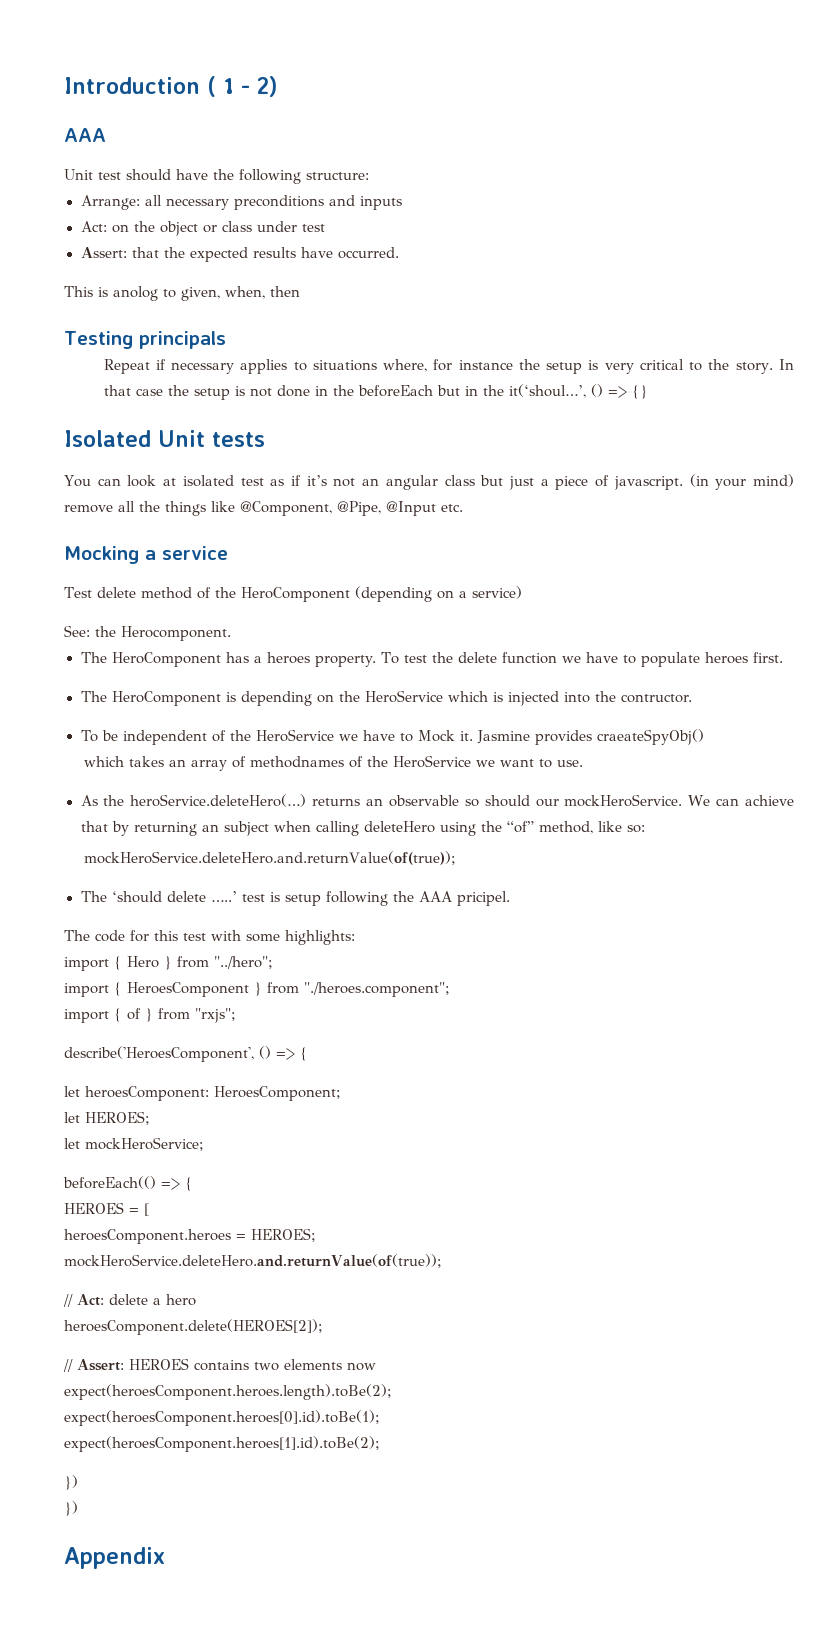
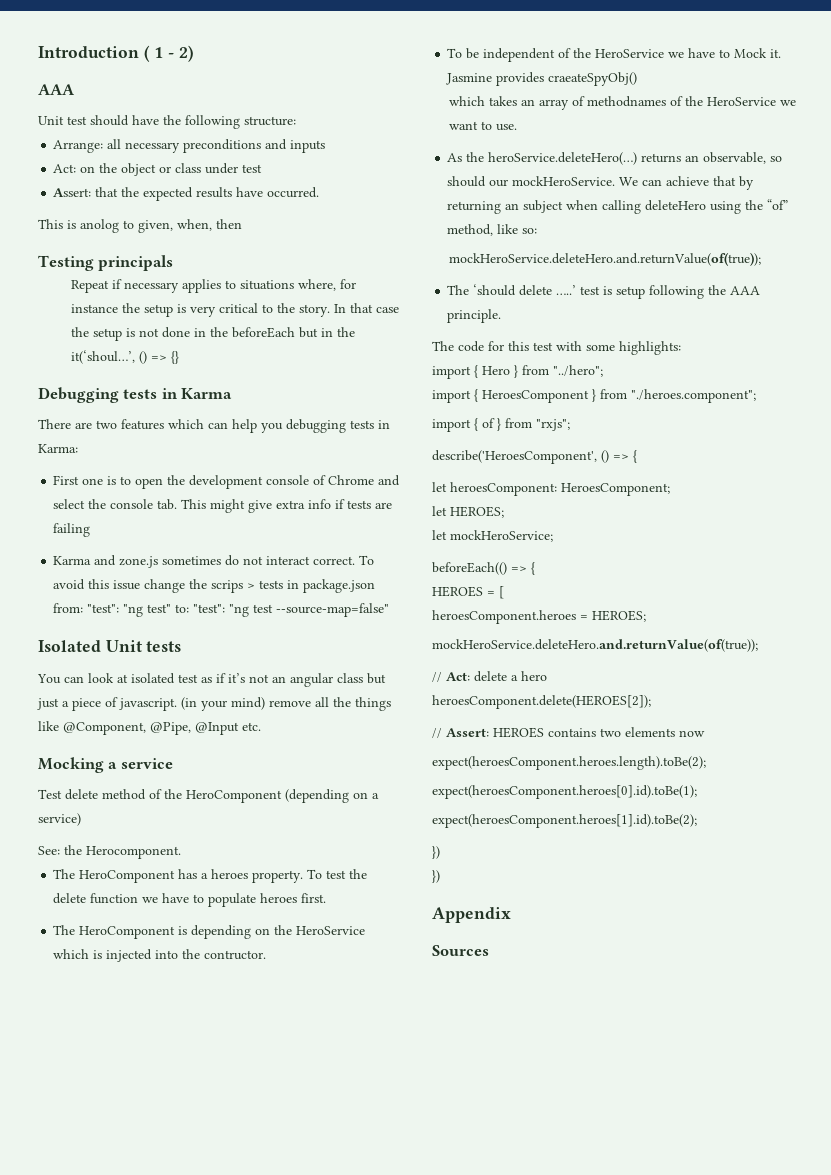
+ Debugging tests in Karma
+ There are two features which can help you debugging tests in Karma:
+ First one is to open the development console of Chrome and select the console tab. This might give extra info if tests are failing
+ Karma and zone.js sometimes do not interact correct. To avoid this issue change the scrips > tests in package.json from: "test": "ng test" to: "test": "ng test --source-map=false"
- As the heroService.deleteHero(…) returns an observable so should our mockHeroService.
+ As the heroService.deleteHero(…) returns an observable, so should our mockHeroService.
- The ‘should delete …..’ test is setup following the AAA pricipel.
+ The ‘should delete …..’ test is setup following the AAA principle.
+ Sources

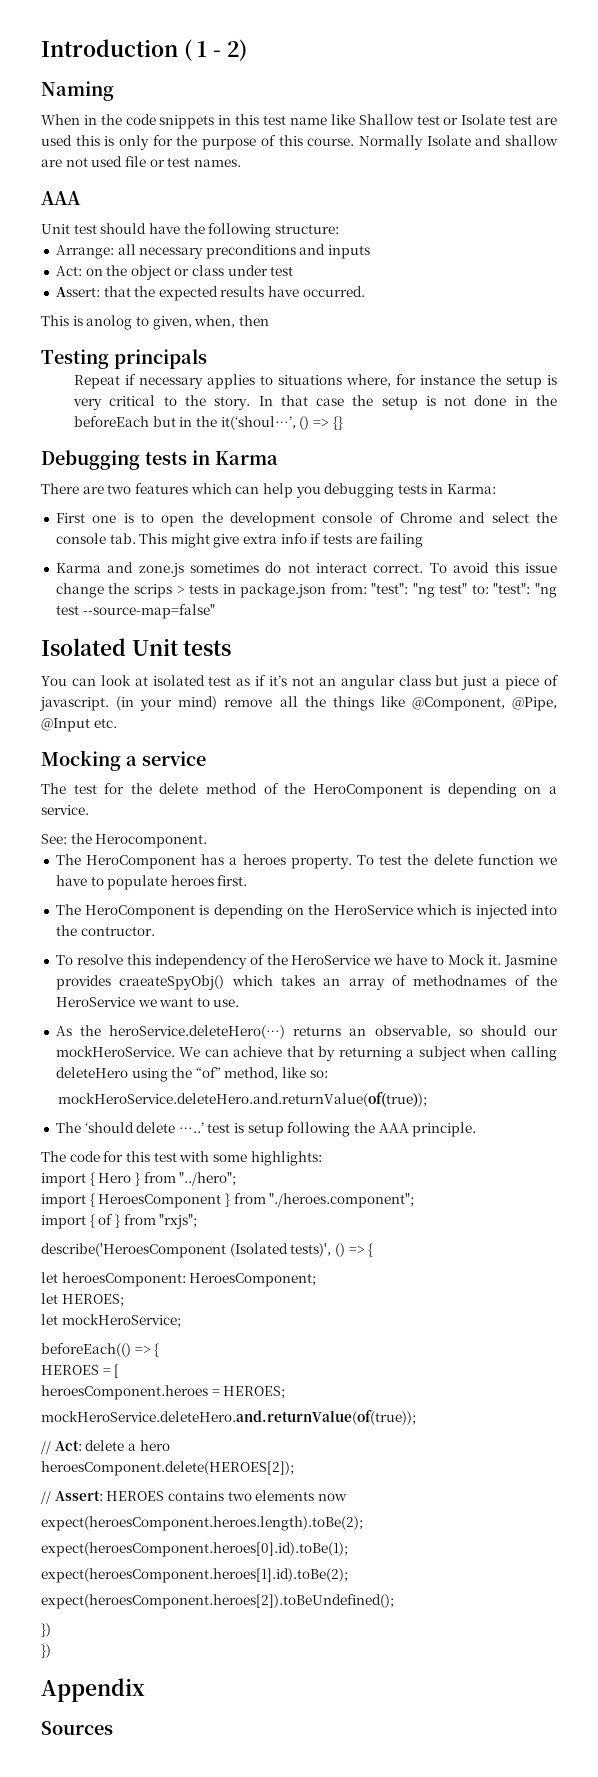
+ Naming
+ When in the code snippets in this test name like Shallow test or Isolate test are used this is only for the purpose of this course. Normally Isolate and shallow are not used file or test names.
- Test delete method of the HeroComponent (depending on a service)
+ The test for the delete method of the HeroComponent is depending on a service.
- To be independent of the HeroService we have to Mock it.
+ To resolve this independency of the HeroService we have to Mock it.
- Jasmine provides craeateSpyObj()
- which takes an array of methodnames of the HeroService we want to use.
+ Jasmine provides craeateSpyObj() which takes an array of methodnames of the HeroService we want to use.
- We can achieve that by returning an subject when calling deleteHero using the “of” method, like so:
+ We can achieve that by returning a subject when calling deleteHero using the “of” method, like so:
- describe('HeroesComponent', () => {
+ describe('HeroesComponent (Isolated tests)', () => {
+ expect(heroesComponent.heroes[2]).toBeUndefined();

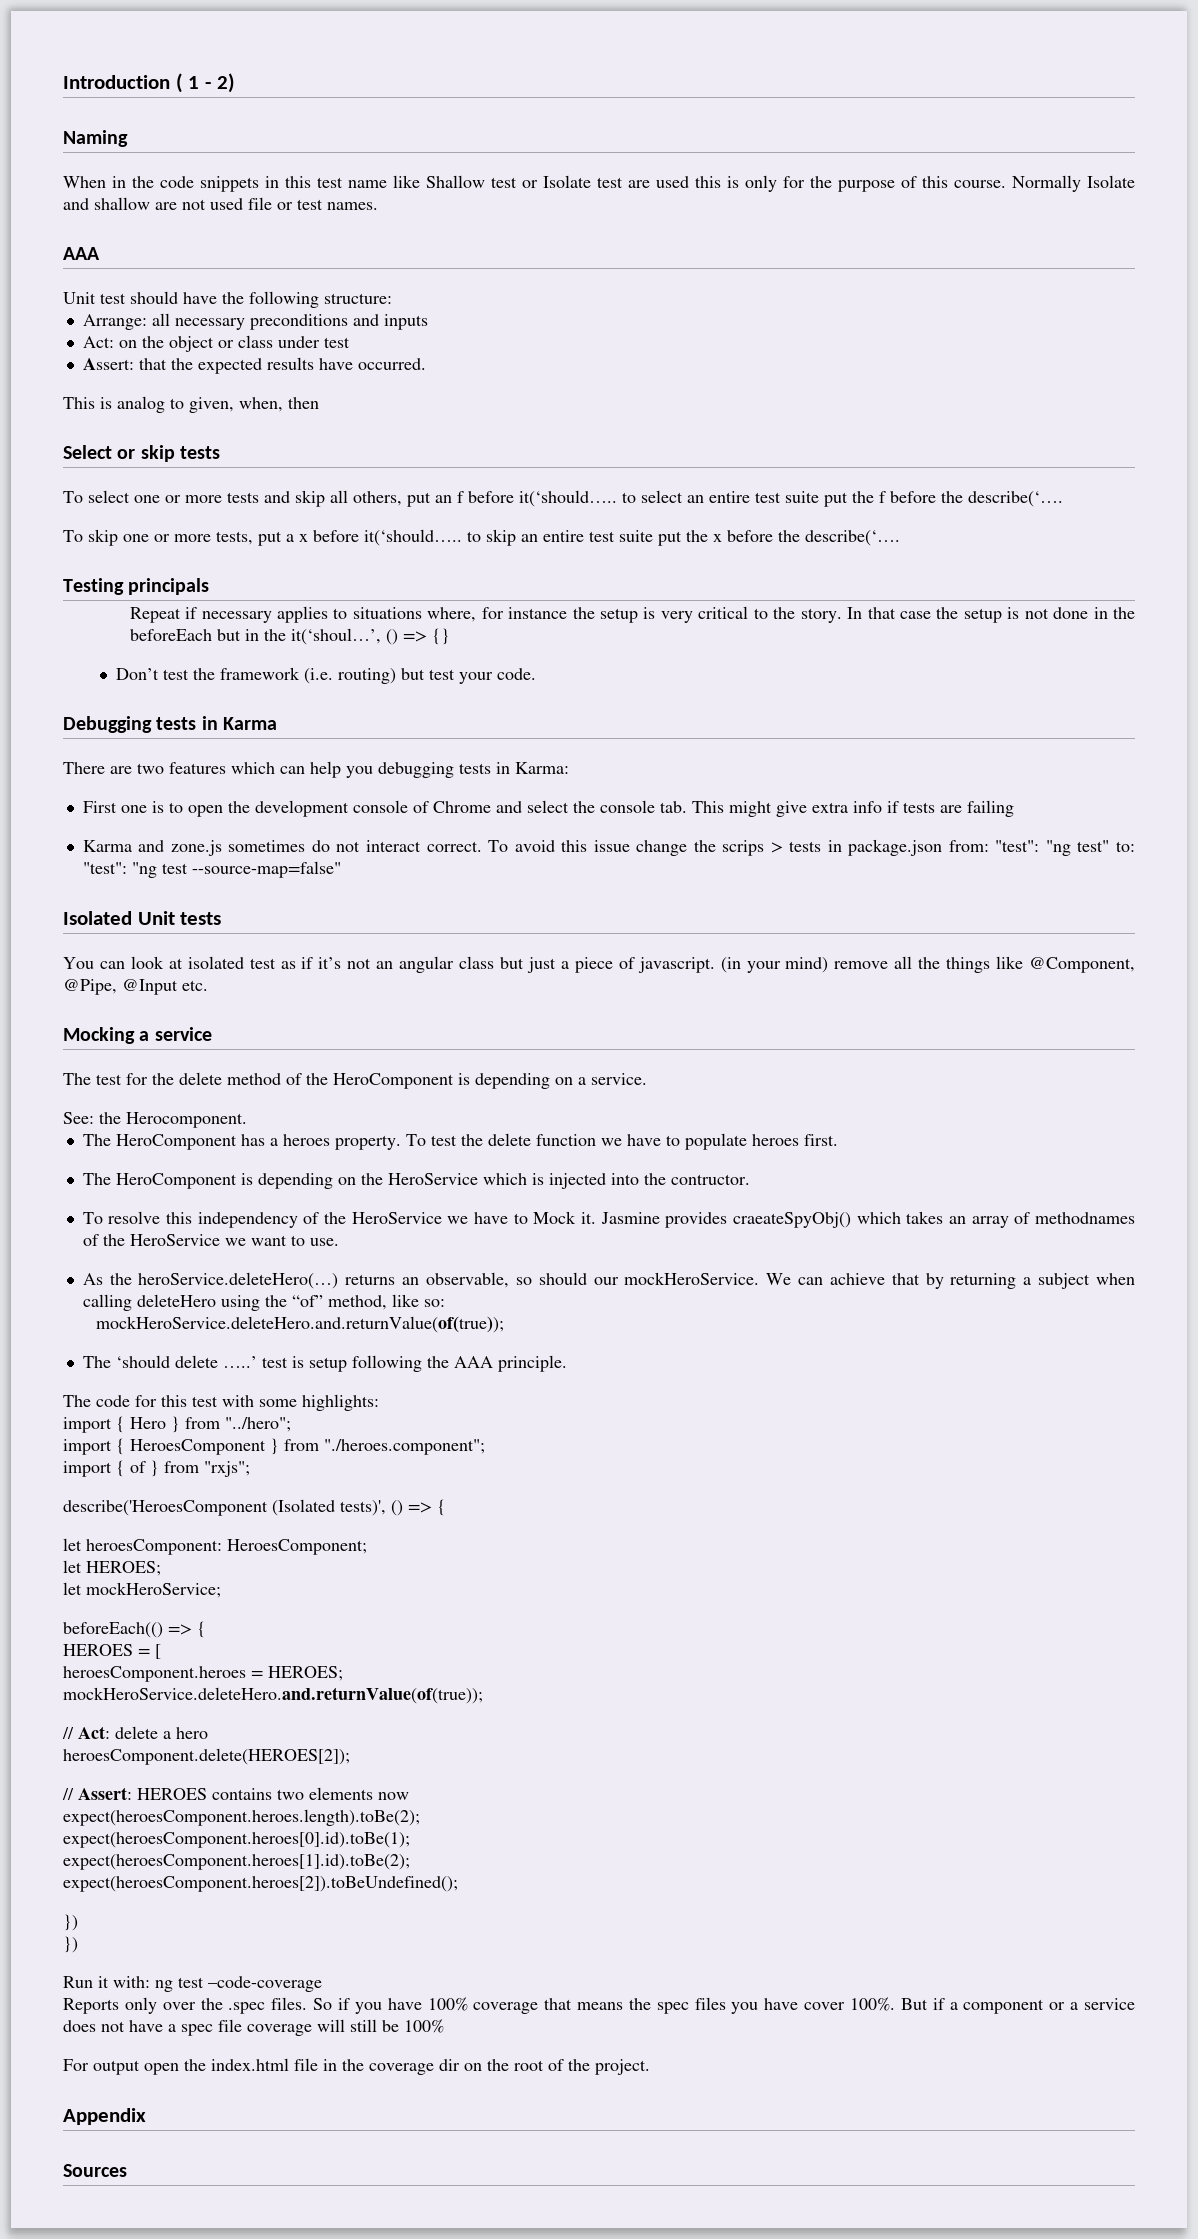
- This is anolog to given, when, then
+ This is analog to given, when, then
+ Select or skip tests
+ To select one or more tests and skip all others, put an f before it(‘should….. to select an entire test suite put the f before the describe(‘….
+ To skip one or more tests, put a x before it(‘should….. to skip an entire test suite put the x before the describe(‘….
+ Don’t test the framework (i.e. routing) but test your code.
+ Run it with: ng test –code-coverage
+ Reports only over the .spec files. So if you have 100% coverage that means the spec files you have cover 100%. But if a component or a service does not have a spec file coverage will still be 100%
+ For output open the index.html file in the coverage dir on the root of the project.

